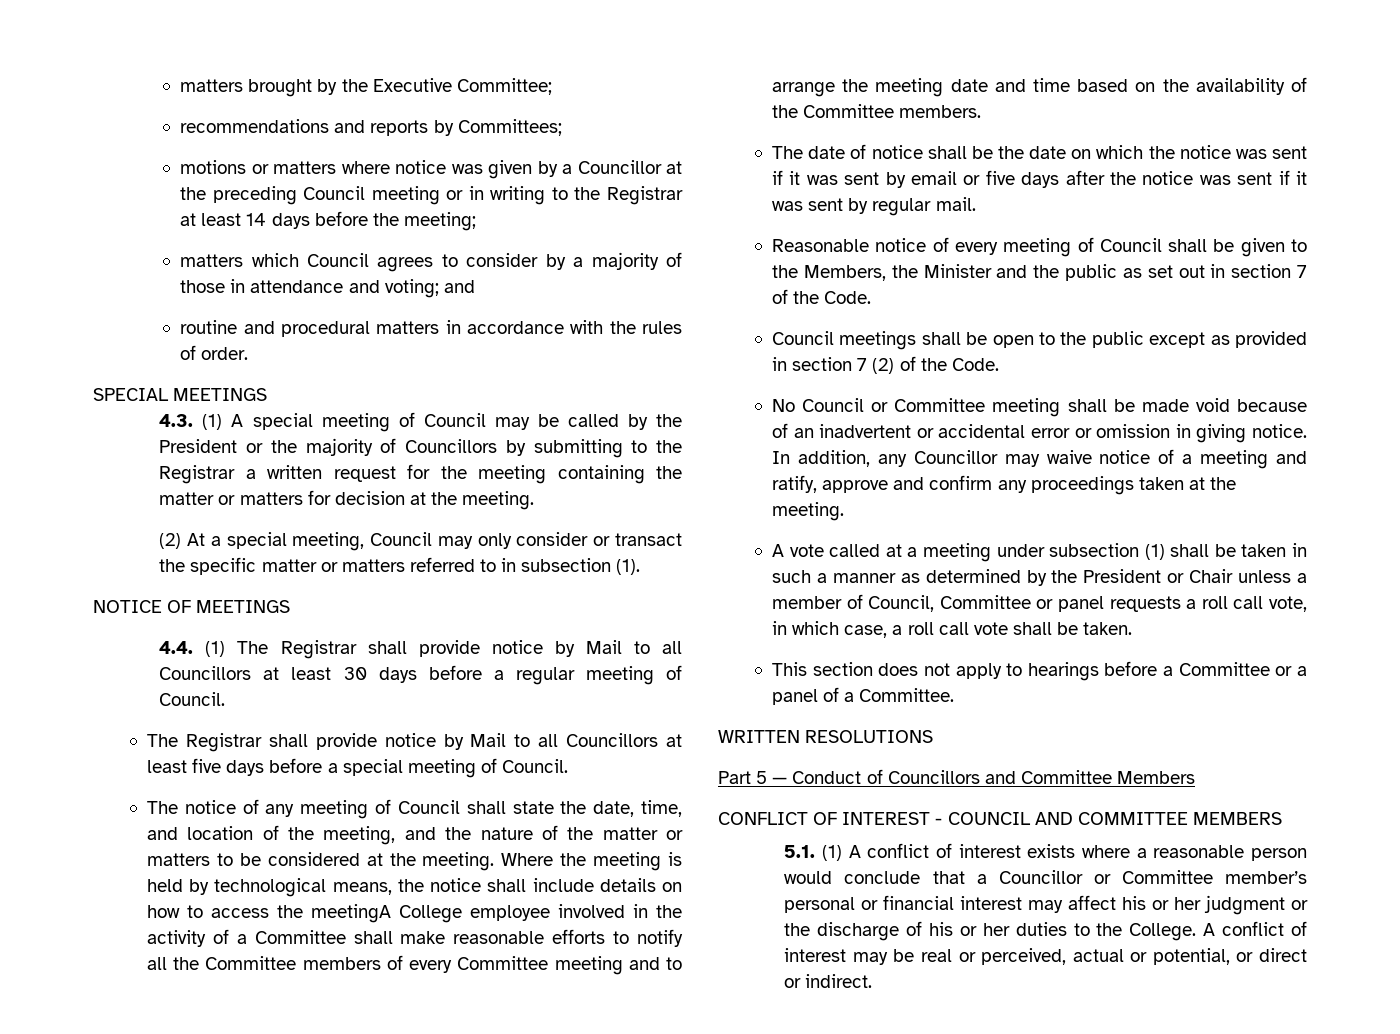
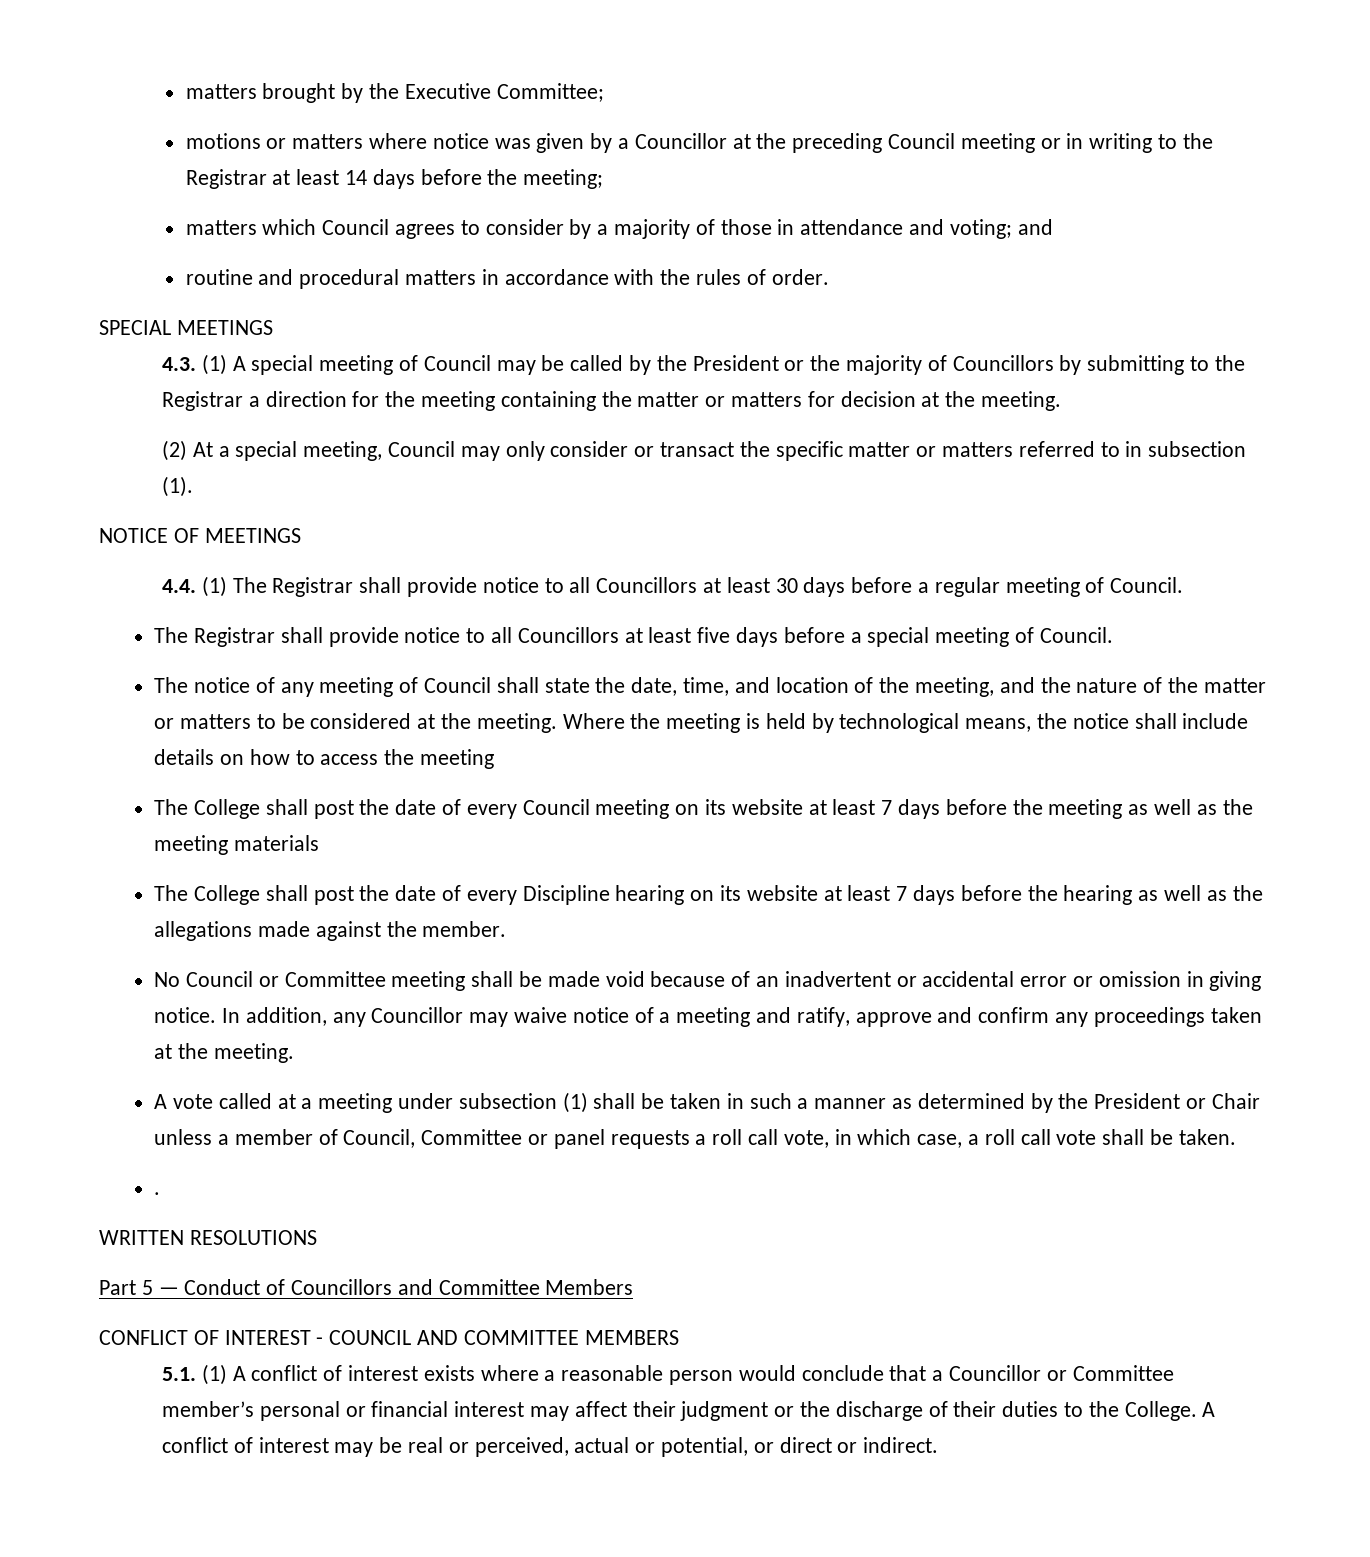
- recommendations and reports by Committees;
- 4.3. (1) A special meeting of Council may be called by the President or the majority of Councillors by submitting to the Registrar a written request for the meeting containing the matter or matters for decision at the meeting.
+ 4.3. (1) A special meeting of Council may be called by the President or the majority of Councillors by submitting to the Registrar a direction for the meeting containing the matter or matters for decision at the meeting.
- 4.4. (1) The Registrar shall provide notice by Mail to all Councillors at least 30 days before a regular meeting of Council.
+ 4.4. (1) The Registrar shall provide notice to all Councillors at least 30 days before a regular meeting of Council.
- The Registrar shall provide notice by Mail to all Councillors at least five days before a special meeting of Council.
+ The Registrar shall provide notice to all Councillors at least five days before a special meeting of Council.
- Where the meeting is held by technological means, the notice shall include details on how to access the meetingA College employee involved in the activity of a Committee shall make reasonable efforts to notify all the Committee members of every Committee meeting and to arrange the meeting date and time based on the availability of the Committee members.
- The date of notice shall be the date on which the notice was sent if it was sent by email or five days after the notice was sent if it was sent by regular mail.
- Reasonable notice of every meeting of Council shall be given to the Members, the Minister and the public as set out in section 7 of the Code.
- Council meetings shall be open to the public except as provided in section 7 (2) of the Code.
+ Where the meeting is held by technological means, the notice shall include details on how to access the meeting
+ The College shall post the date of every Council meeting on its website at least 7 days before the meeting as well as the meeting materials
+ The College shall post the date of every Discipline hearing on its website at least 7 days before the hearing as well as the allegations made against the member.
- This section does not apply to hearings before a Committee or a panel of a Committee.
+ .
- 5.1. (1) A conflict of interest exists where a reasonable person would conclude that a Councillor or Committee member’s personal or financial interest may affect his or her judgment or the discharge of his or her duties to the College.
+ 5.1. (1) A conflict of interest exists where a reasonable person would conclude that a Councillor or Committee member’s personal or financial interest may affect their judgment or the discharge of their duties to the College.

